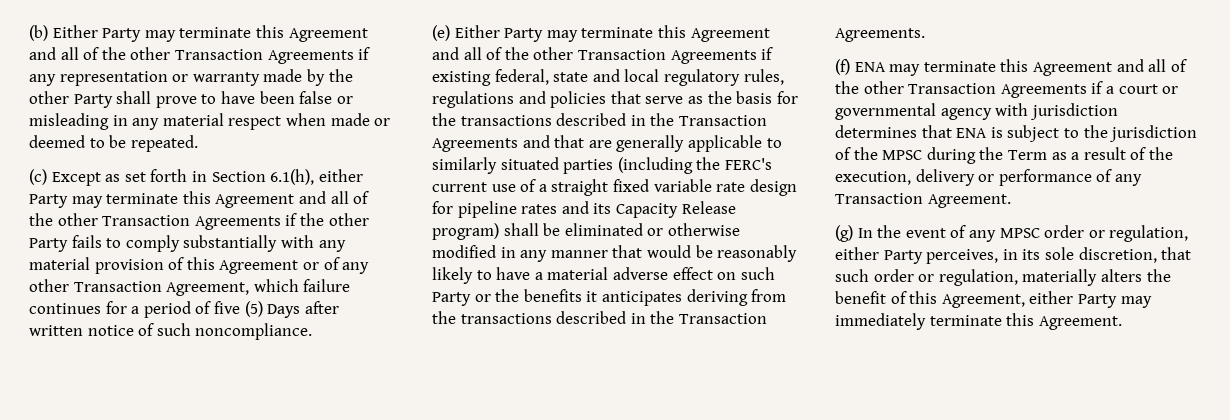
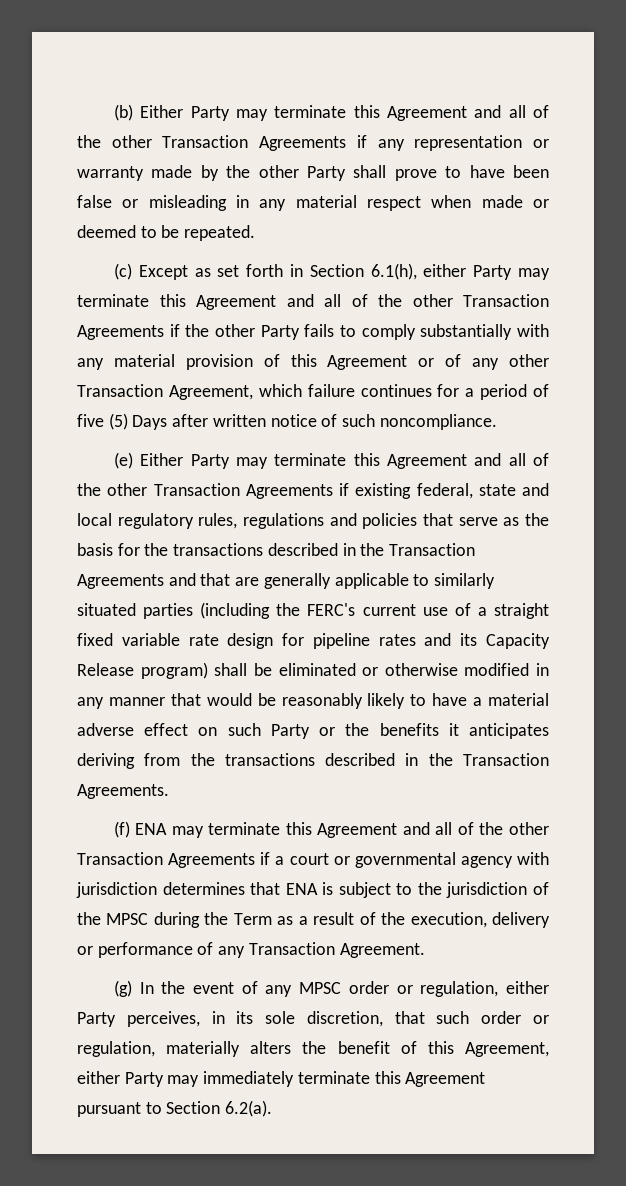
- (g) In the event of any MPSC order or regulation, either Party perceives, in its sole discretion, that such order or regulation, materially alters the benefit of this Agreement, either Party may immediately terminate this Agreement.
+ (g) In the event of any MPSC order or regulation, either Party perceives, in its sole discretion, that such order or regulation, materially alters the benefit of this Agreement, either Party may immediately terminate this Agreement pursuant to Section 6.2(a).

